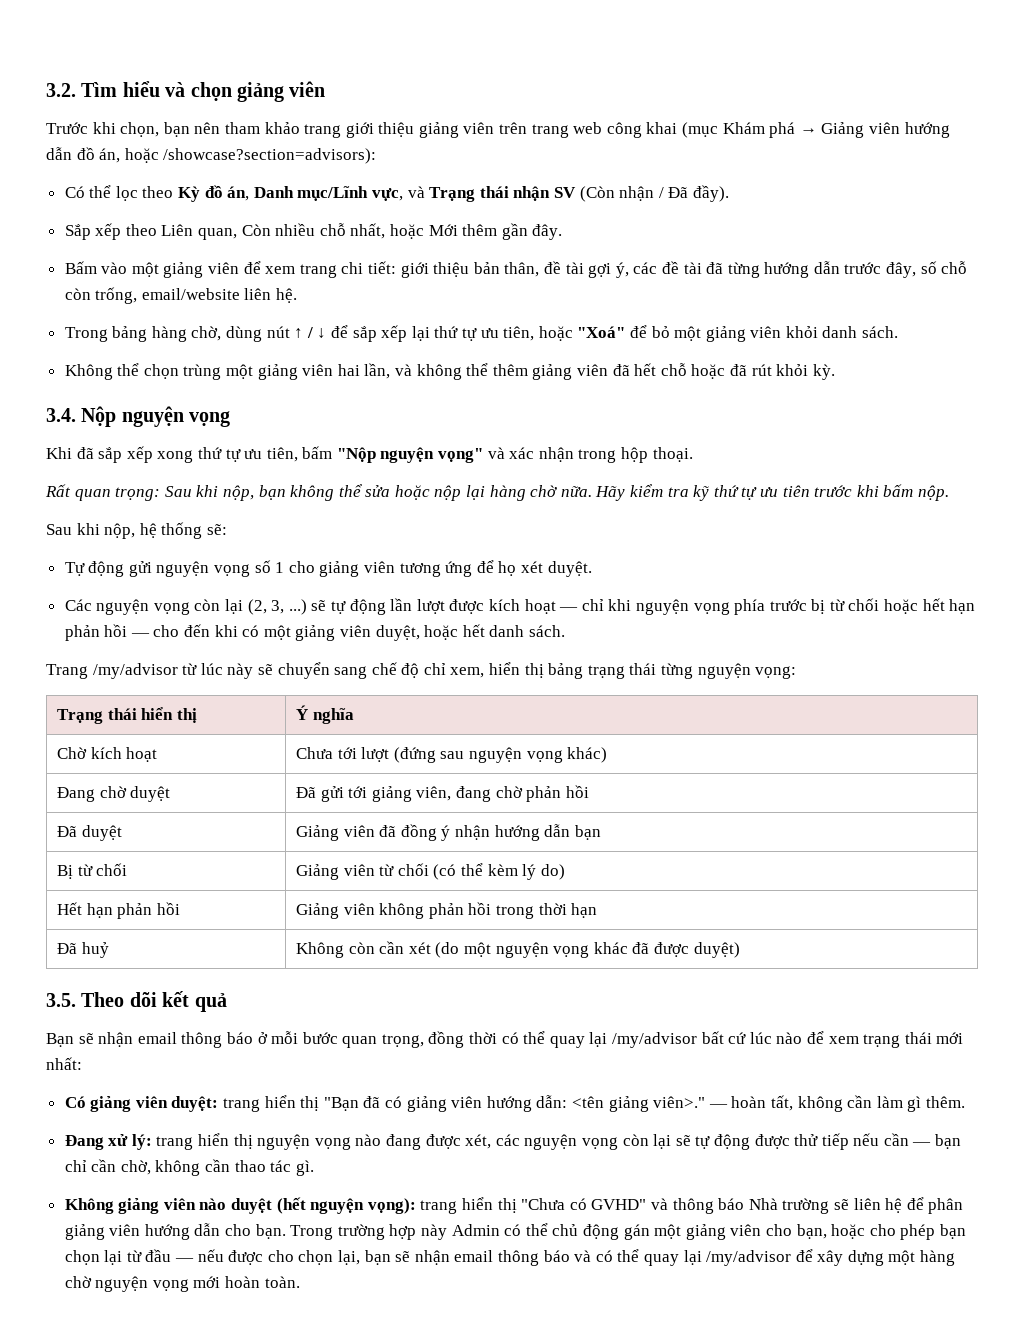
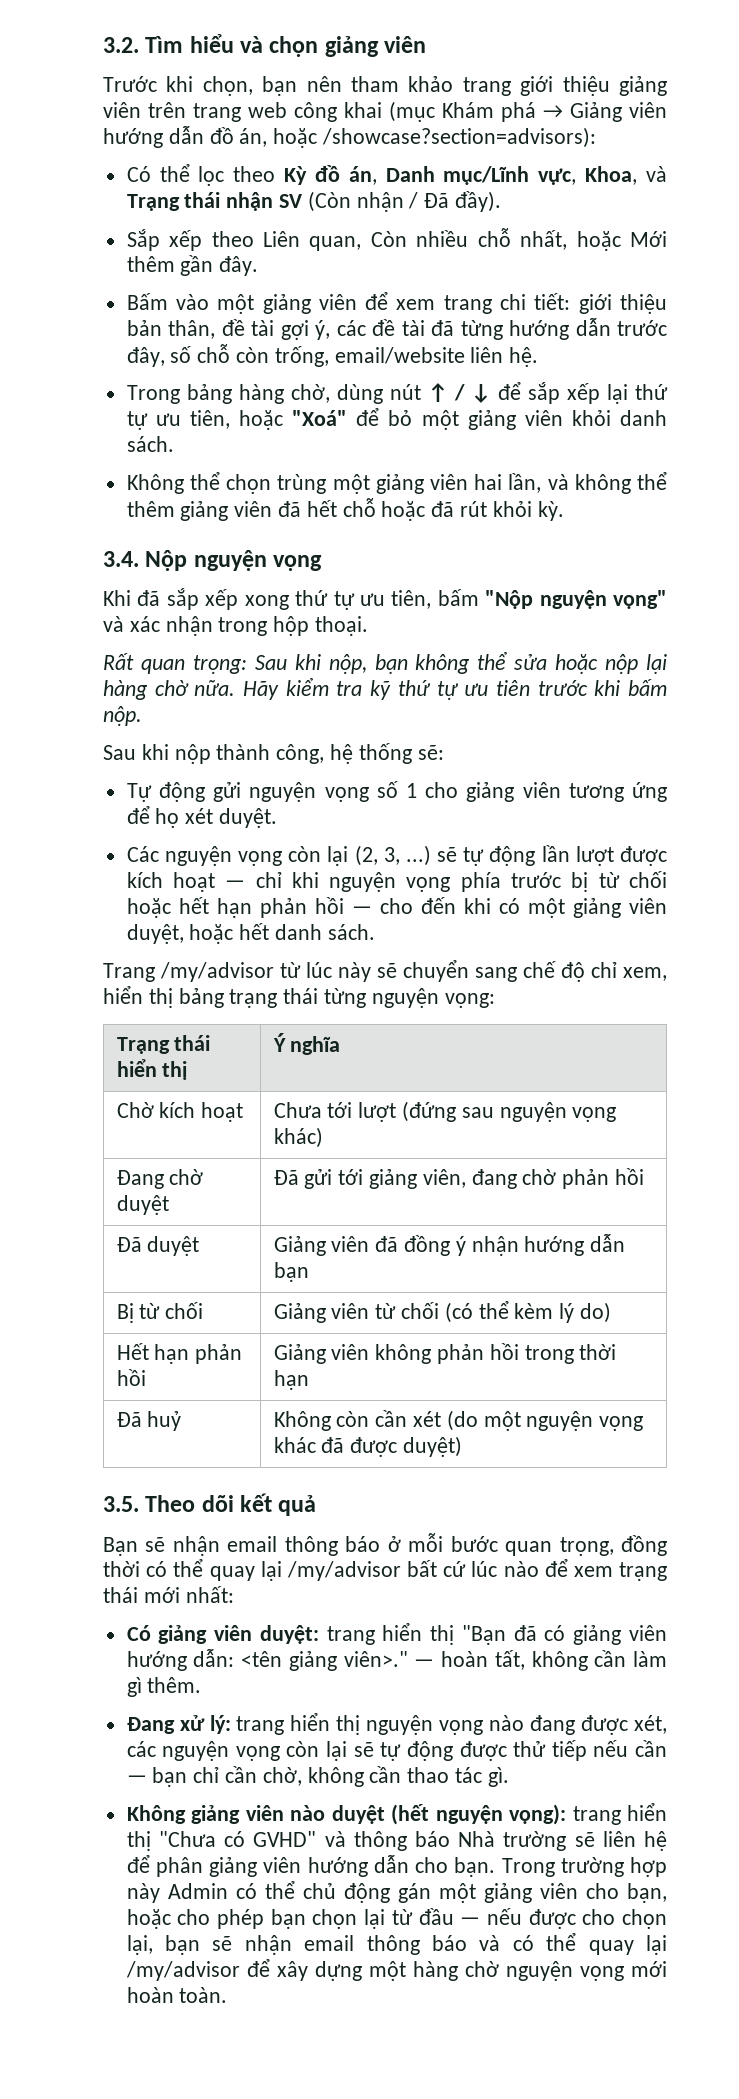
- Có thể lọc theo Kỳ đồ án, Danh mục/Lĩnh vực, và Trạng thái nhận SV (Còn nhận / Đã đầy).
+ Có thể lọc theo Kỳ đồ án, Danh mục/Lĩnh vực, Khoa, và Trạng thái nhận SV (Còn nhận / Đã đầy).
- Sau khi nộp, hệ thống sẽ:
+ Sau khi nộp thành công, hệ thống sẽ:

